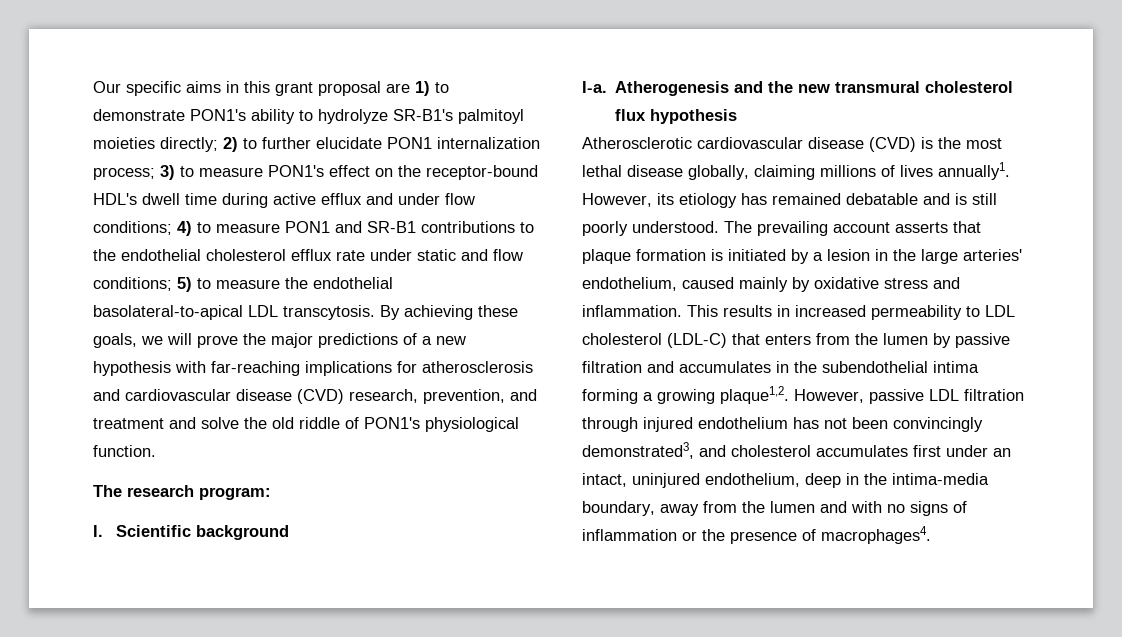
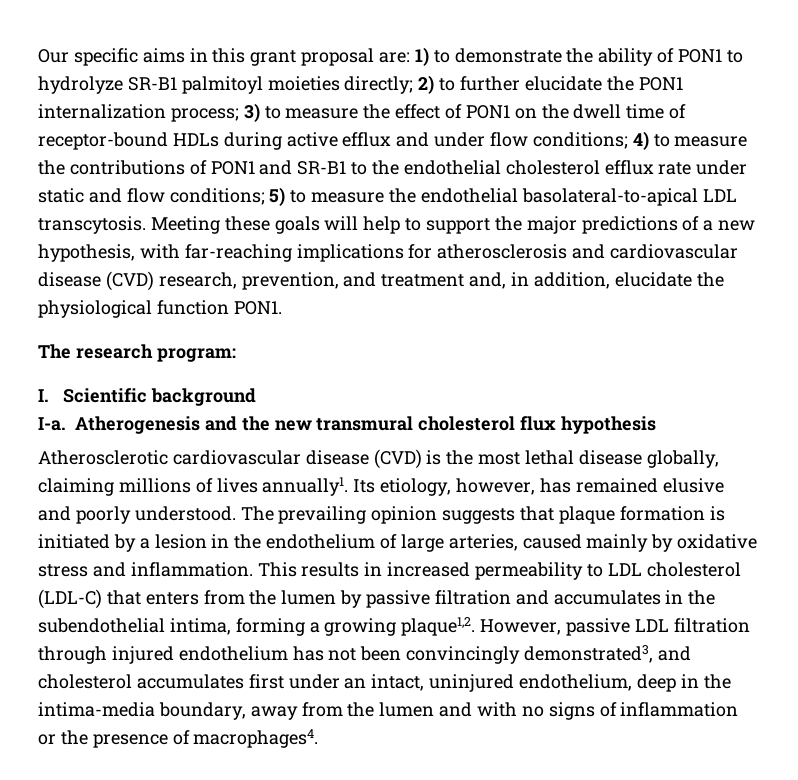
- Our specific aims in this grant proposal are 1) to demonstrate PON1's ability to hydrolyze SR-B1's palmitoyl moieties directly; 2) to further elucidate PON1 internalization process; 3) to measure PON1's effect on the receptor-bound HDL's dwell time during active efflux and under flow conditions; 4) to measure PON1 and SR-B1 contributions to the endothelial cholesterol efflux rate under static and flow conditions; 5) to measure the endothelial basolateral-to-apical LDL transcytosis.
+ Our specific aims in this grant proposal are: 1) to demonstrate the ability of PON1 to hydrolyze SR-B1 palmitoyl moieties directly; 2) to further elucidate the PON1 internalization process; 3) to measure the effect of PON1 on the dwell time of receptor-bound HDLs during active efflux and under flow conditions; 4) to measure the contributions of PON1 and SR-B1 to the endothelial cholesterol efflux rate under static and flow conditions; 5) to measure the endothelial basolateral-to-apical LDL transcytosis.
- By achieving these goals, we will prove the major predictions of a new hypothesis with far-reaching implications for atherosclerosis and cardiovascular disease (CVD) research, prevention, and treatment and solve the old riddle of PON1's physiological function.
+ Meeting these goals will help to support the major predictions of a new hypothesis, with far-reaching implications for atherosclerosis and cardiovascular disease (CVD) research, prevention, and treatment and, in addition, elucidate the physiological function PON1.
- However, its etiology has remained debatable and is still poorly understood.
+ Its etiology, however, has remained elusive and poorly understood.
- The prevailing account asserts that plaque formation is initiated by a lesion in the large arteries' endothelium, caused mainly by oxidative stress and inflammation.
+ The prevailing opinion suggests that plaque formation is initiated by a lesion in the endothelium of large arteries, caused mainly by oxidative stress and inflammation.
- This results in increased permeability to LDL cholesterol (LDL-C) that enters from the lumen by passive filtration and accumulates in the subendothelial intima forming a growing plaque1,2.
+ This results in increased permeability to LDL cholesterol (LDL-C) that enters from the lumen by passive filtration and accumulates in the subendothelial intima, forming a growing plaque1,2.

